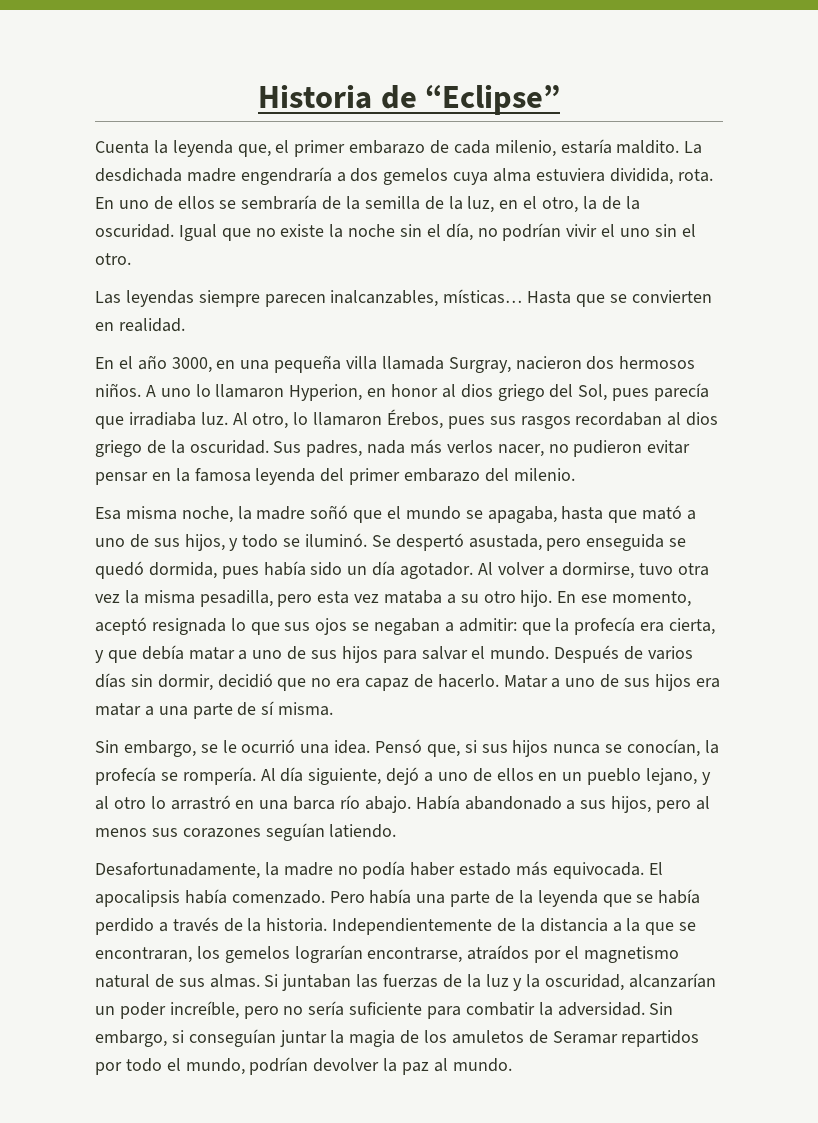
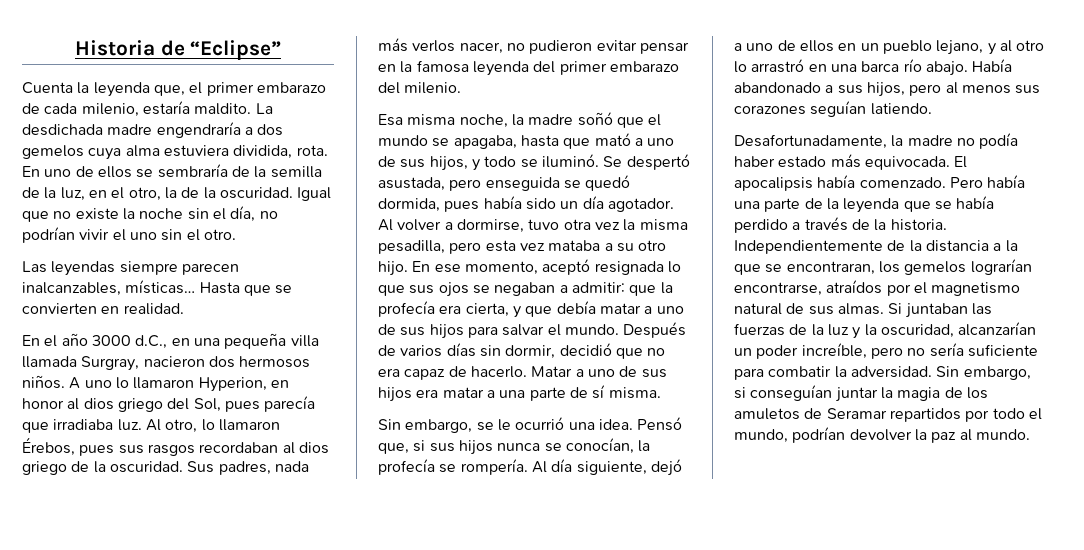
- En el año 3000, en una pequeña villa llamada Surgray, nacieron dos hermosos niños.
+ En el año 3000 d.C., en una pequeña villa llamada Surgray, nacieron dos hermosos niños.

